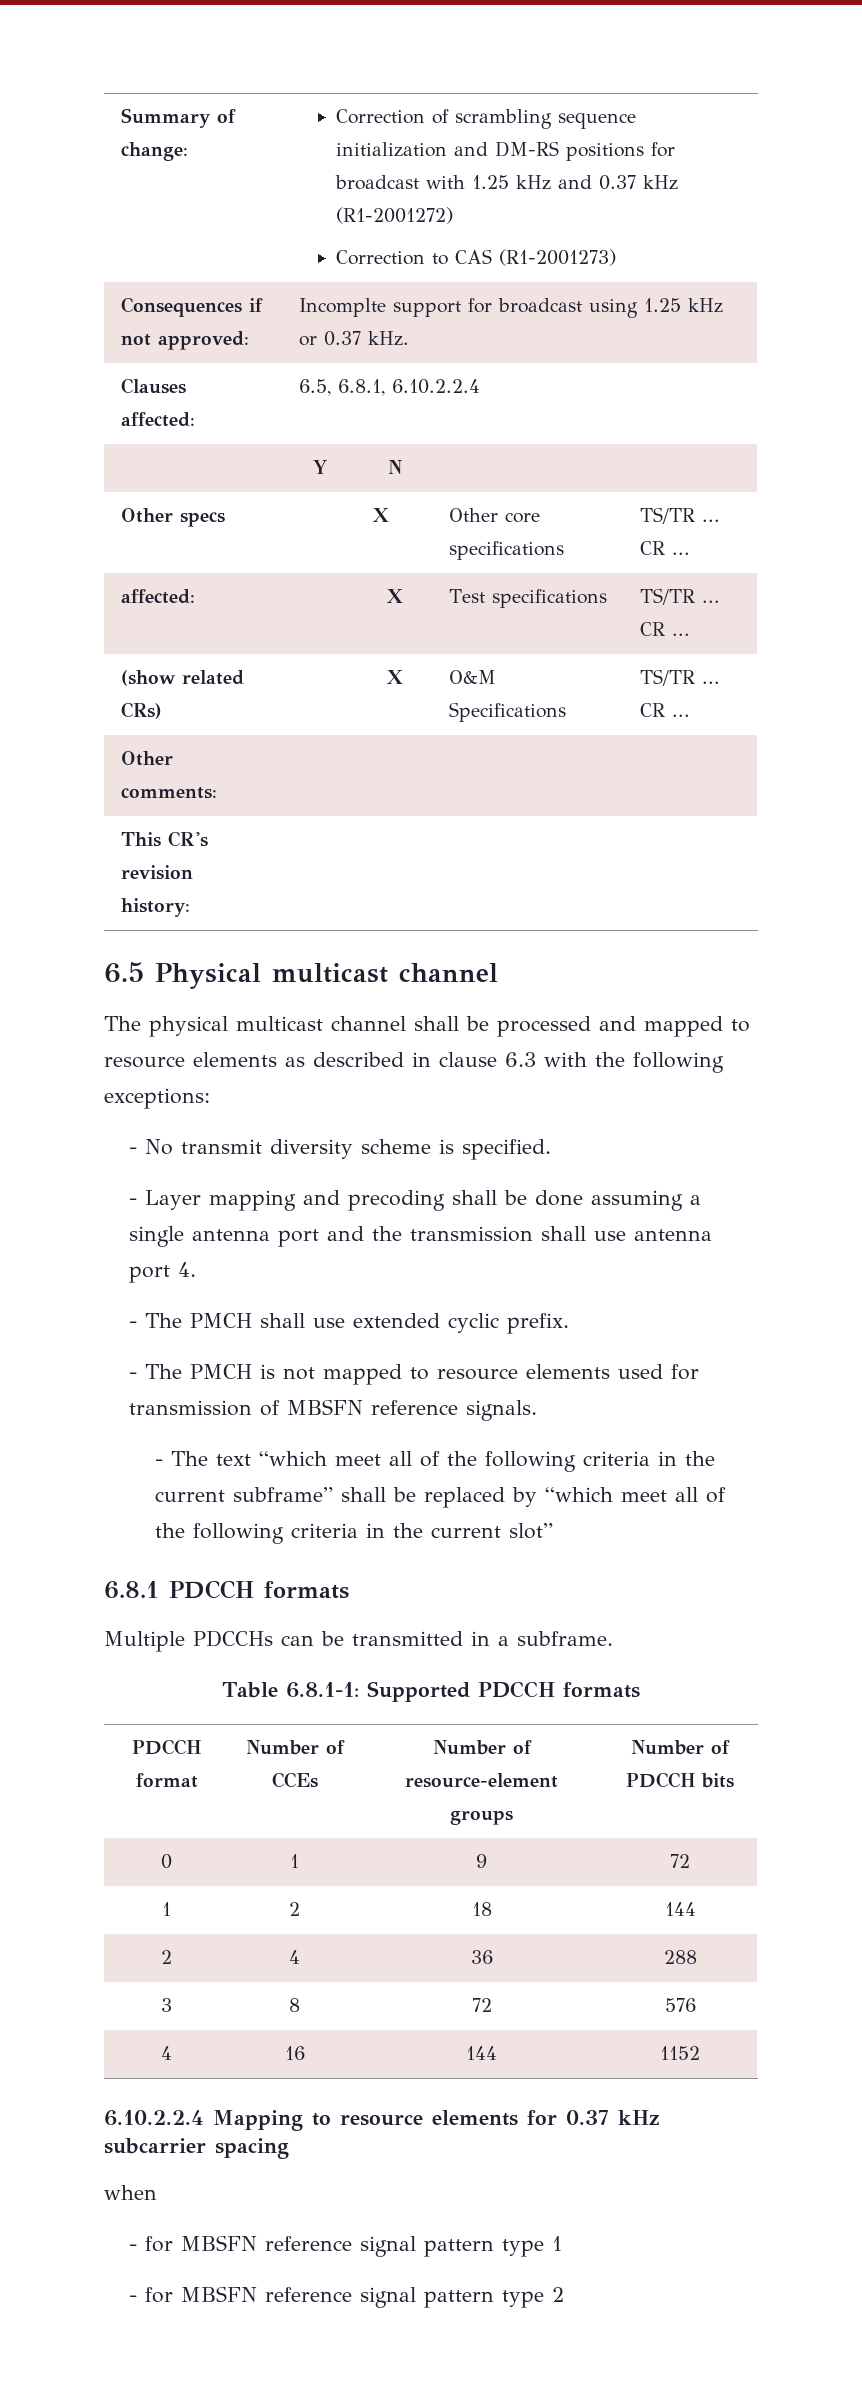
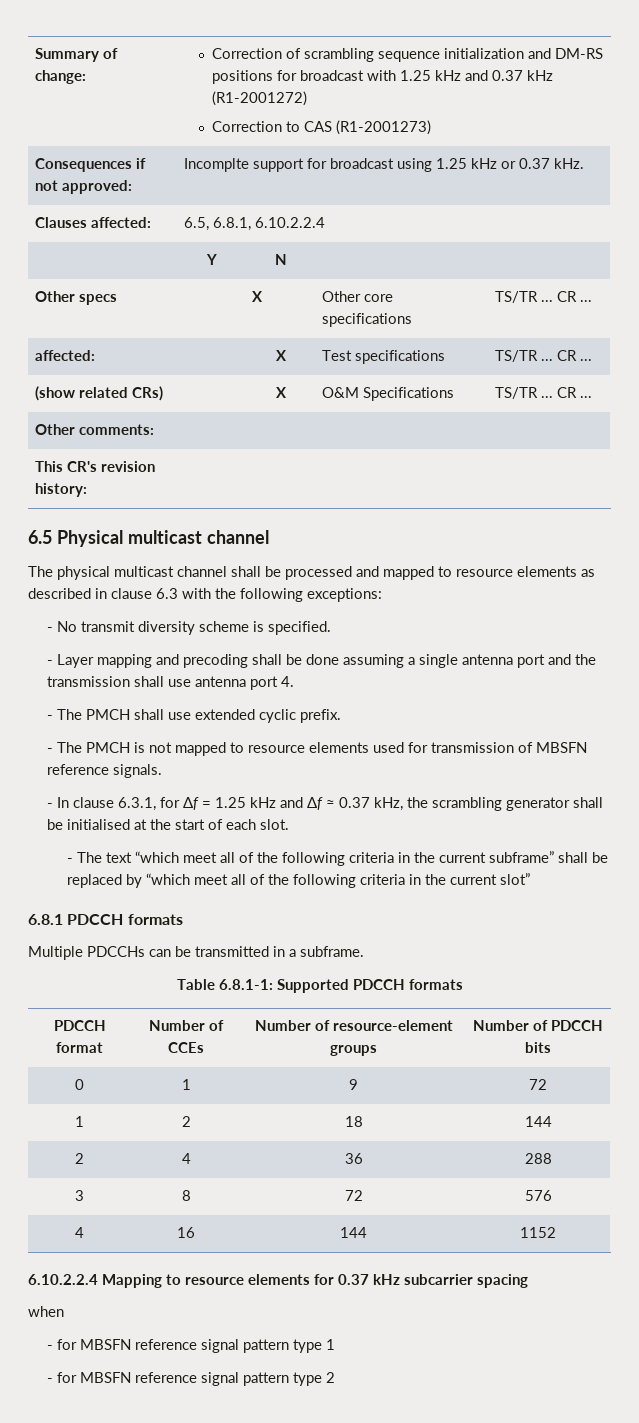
+ - In clause 6.3.1, for Δf = 1.25 kHz and Δf ≈ 0.37 kHz, the scrambling generator shall be initialised at the start of each slot.

